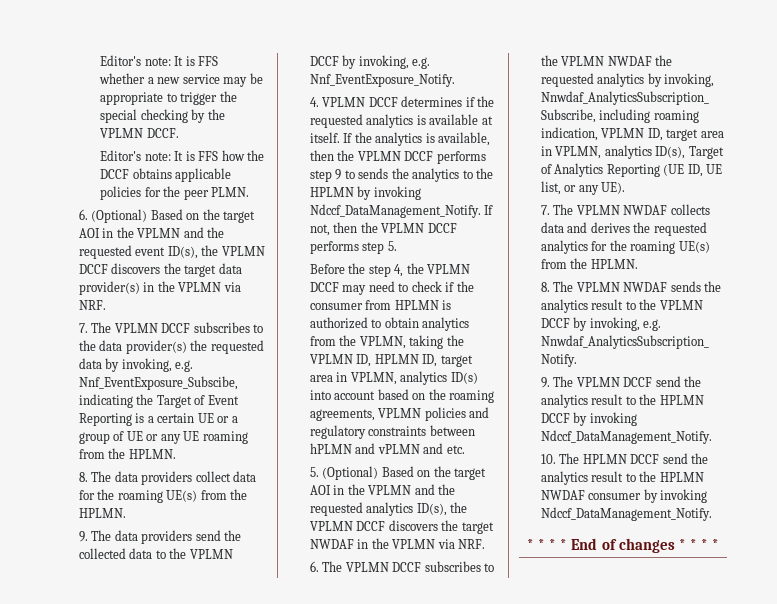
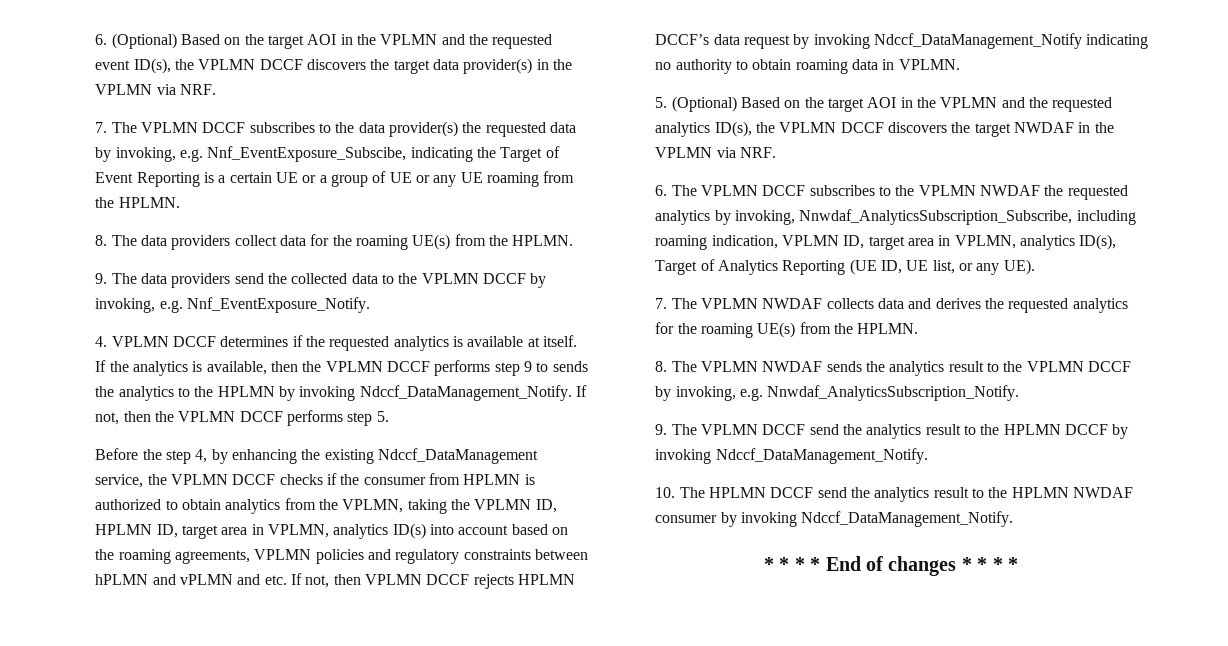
- Editor's note: It is FFS whether a new service may be appropriate to trigger the special checking by the VPLMN DCCF.
- Editor's note: It is FFS how the DCCF obtains applicable policies for the peer PLMN.
- Before the step 4, the VPLMN DCCF may need to check if the consumer from HPLMN is authorized to obtain analytics from the VPLMN, taking the VPLMN ID, HPLMN ID, target area in VPLMN, analytics ID(s) into account based on the roaming agreements, VPLMN policies and regulatory constraints between hPLMN and vPLMN and etc.
+ Before the step 4, by enhancing the existing Ndccf_DataManagement service, the VPLMN DCCF checks if the consumer from HPLMN is authorized to obtain analytics from the VPLMN, taking the VPLMN ID, HPLMN ID, target area in VPLMN, analytics ID(s) into account based on the roaming agreements, VPLMN policies and regulatory constraints between hPLMN and vPLMN and etc. If not, then VPLMN DCCF rejects HPLMN DCCF’s data request by invoking Ndccf_DataManagement_Notify indicating no authority to obtain roaming data in VPLMN.

